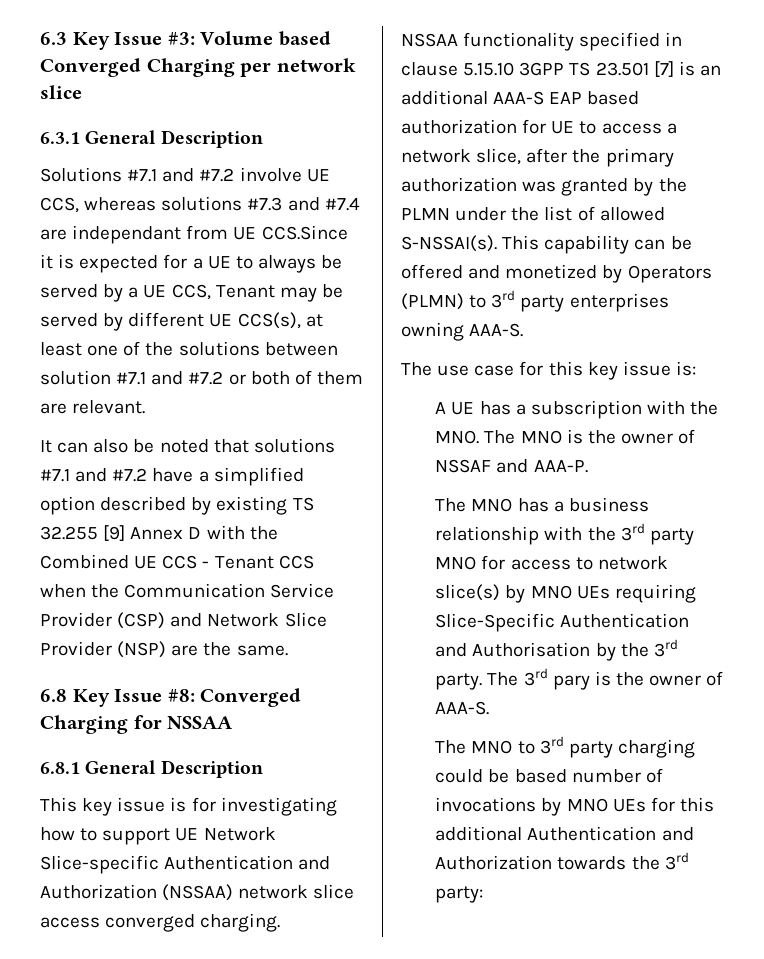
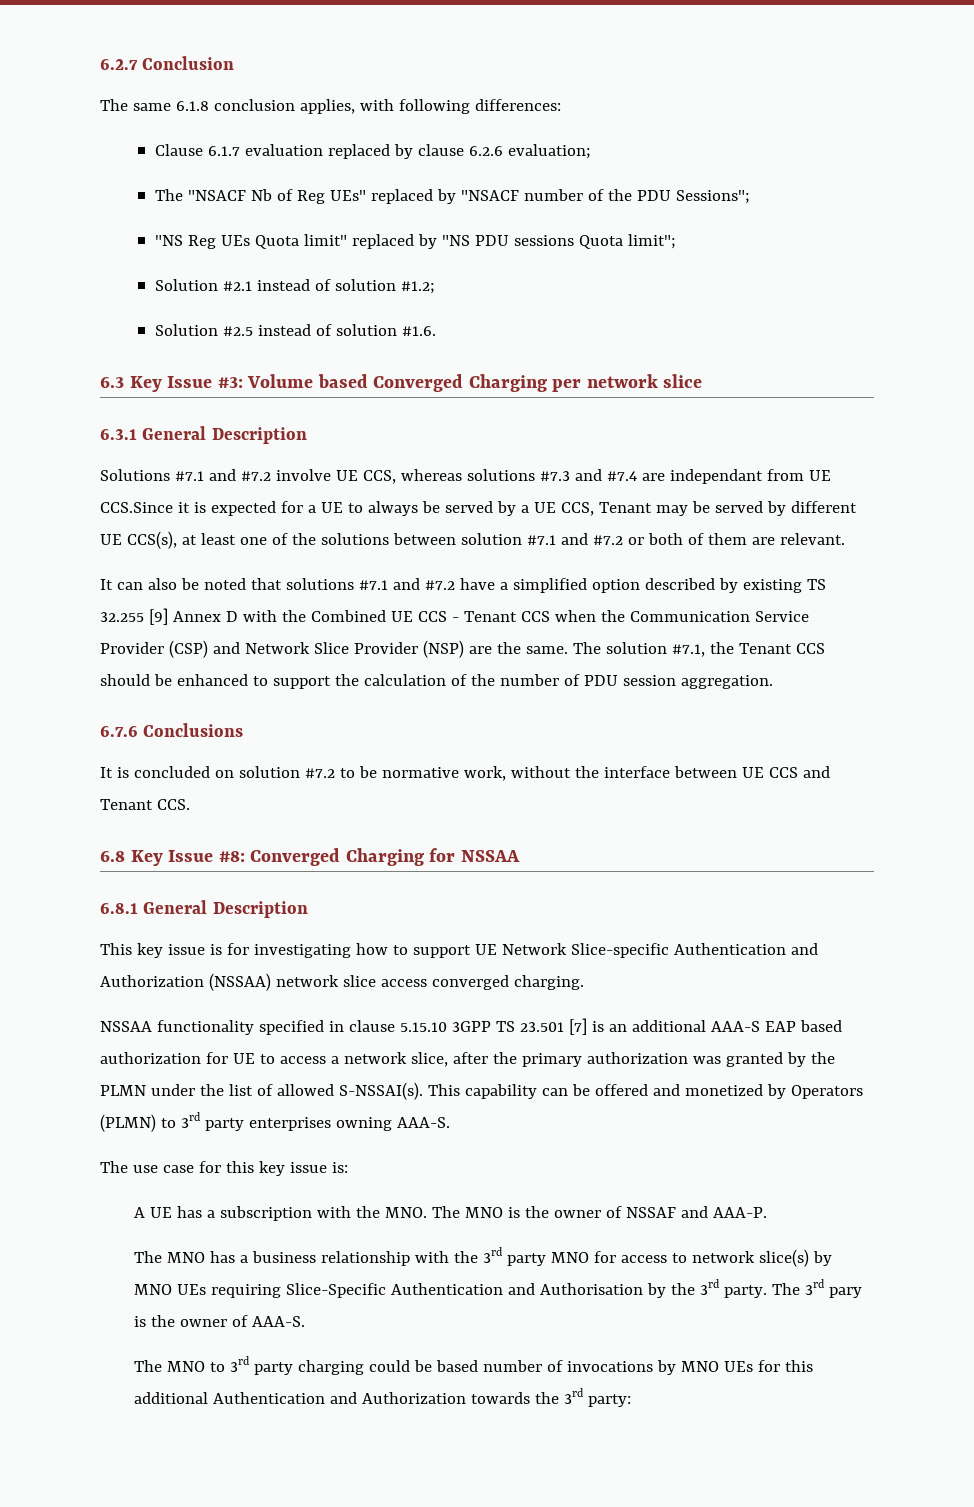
+ 6.2.7 Conclusion
+ The same 6.1.8 conclusion applies, with following differences:
+ Clause 6.1.7 evaluation replaced by clause 6.2.6 evaluation;
+ The "NSACF Nb of Reg UEs" replaced by "NSACF number of the PDU Sessions";
+ "NS Reg UEs Quota limit" replaced by "NS PDU sessions Quota limit";
+ Solution #2.1 instead of solution #1.2;
+ Solution #2.5 instead of solution #1.6.
+ The solution #7.1, the Tenant CCS should be enhanced to support the calculation of the number of PDU session aggregation.
+ 6.7.6 Conclusions
+ It is concluded on solution #7.2 to be normative work, without the interface between UE CCS and Tenant CCS.

